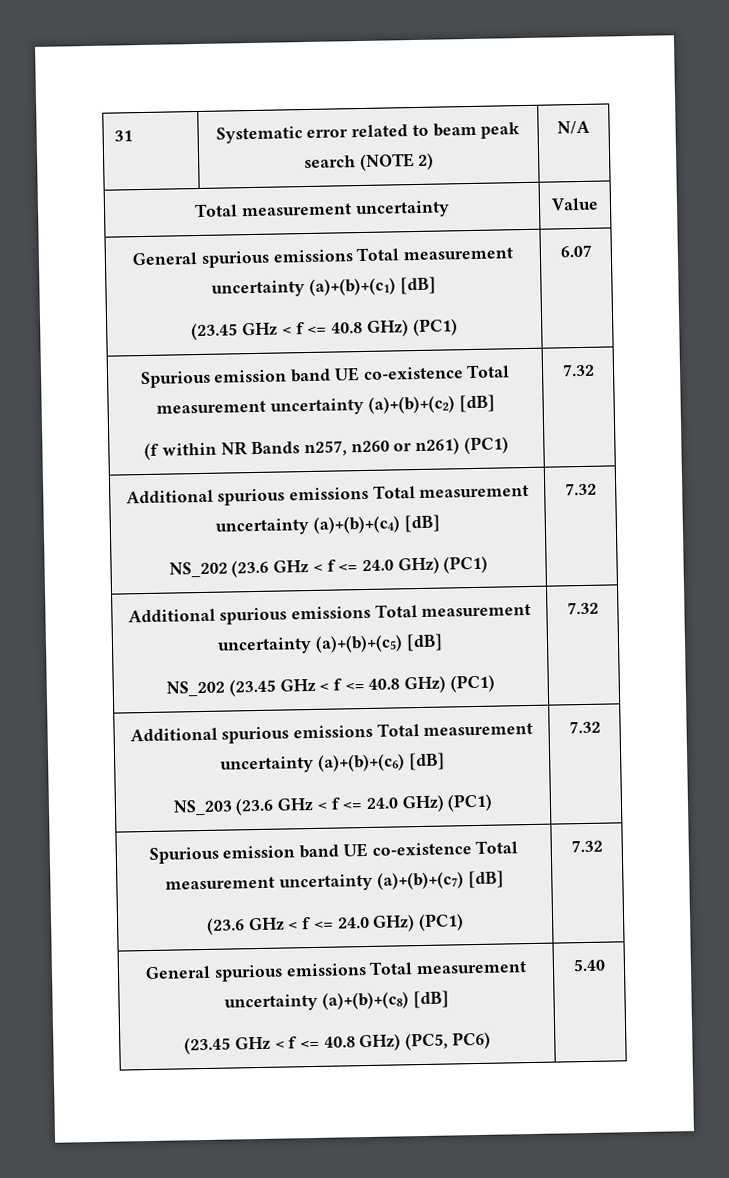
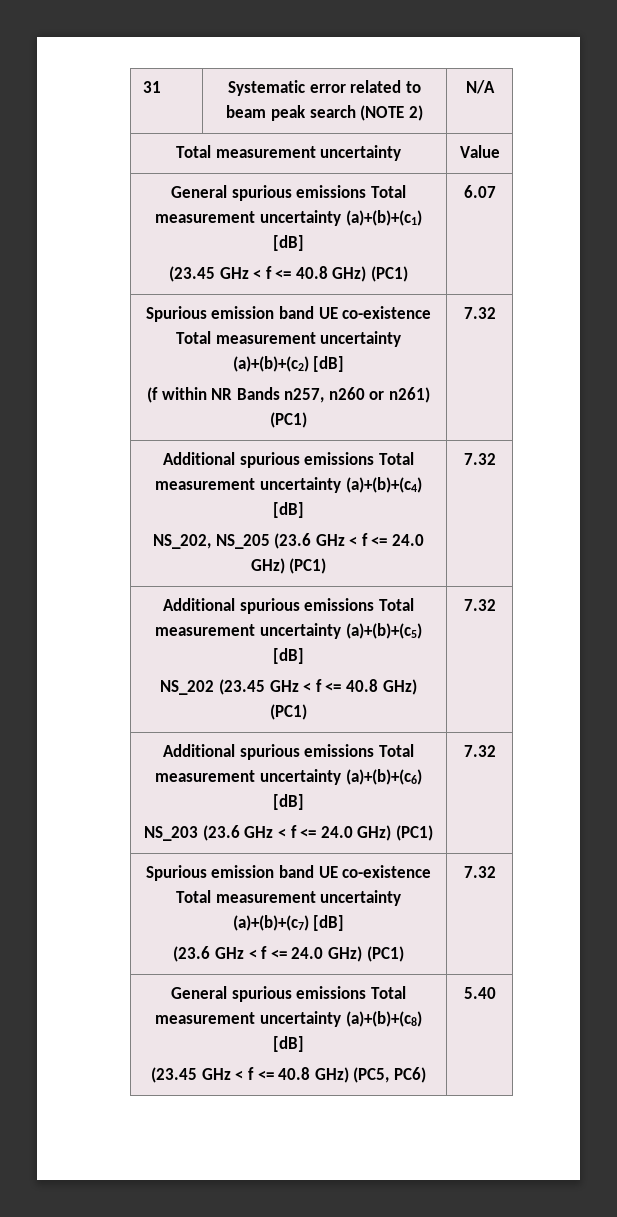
  Additional spurious emissions Total measurement uncertainty (a)+(b)+(c4) [dB]
- NS_202 (23.6 GHz < f <= 24.0 GHz) (PC1) | 7.32
+ NS_202, NS_205 (23.6 GHz < f <= 24.0 GHz) (PC1) | 7.32

